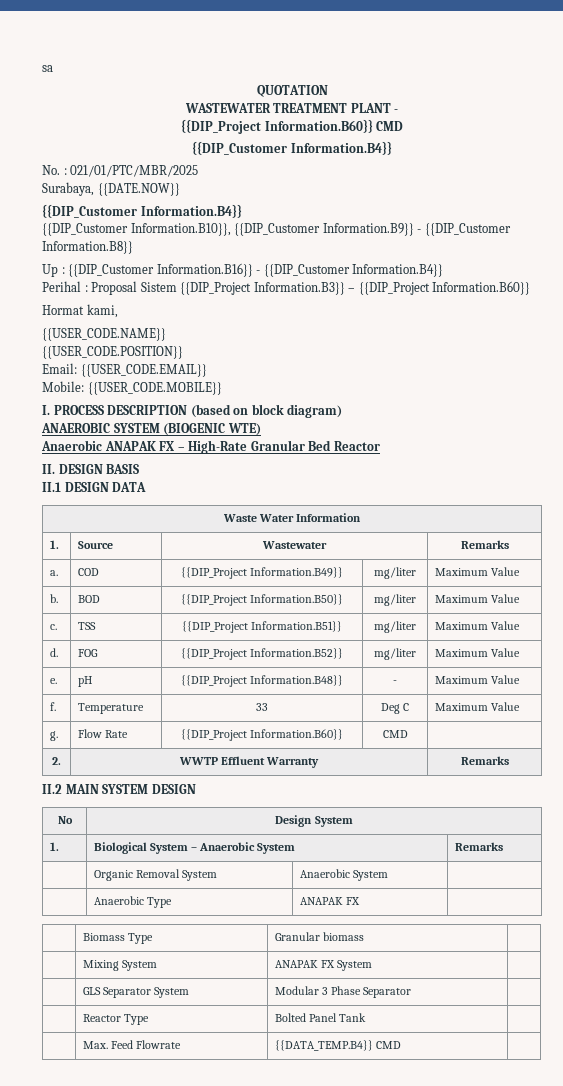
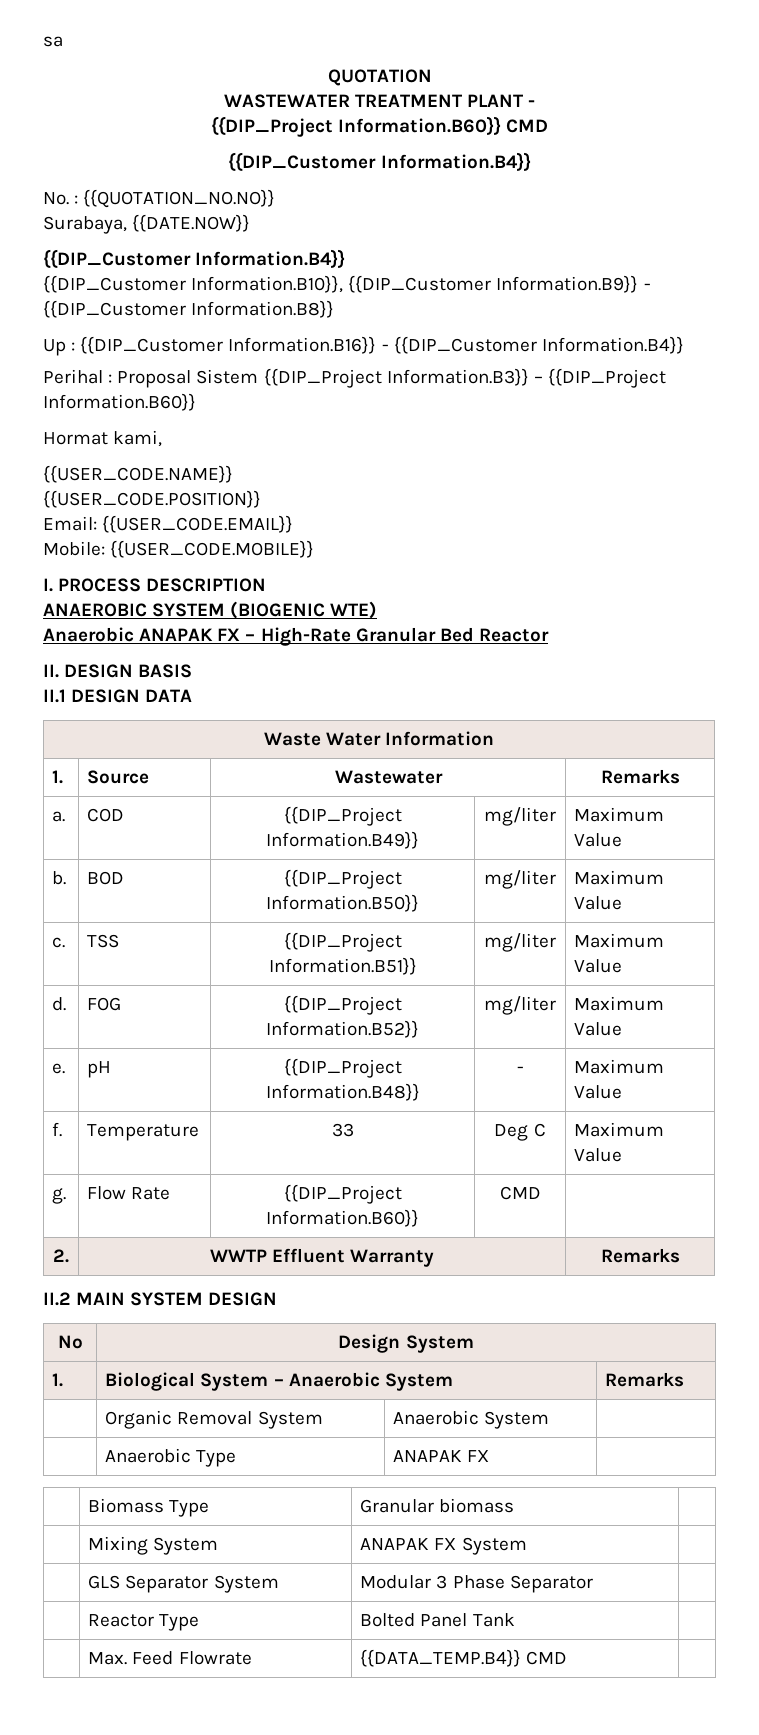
- No. : 021/01/PTC/MBR/2025
+ No. : {{QUOTATION_NO.NO}}
- I. PROCESS DESCRIPTION (based on block diagram)
+ I. PROCESS DESCRIPTION

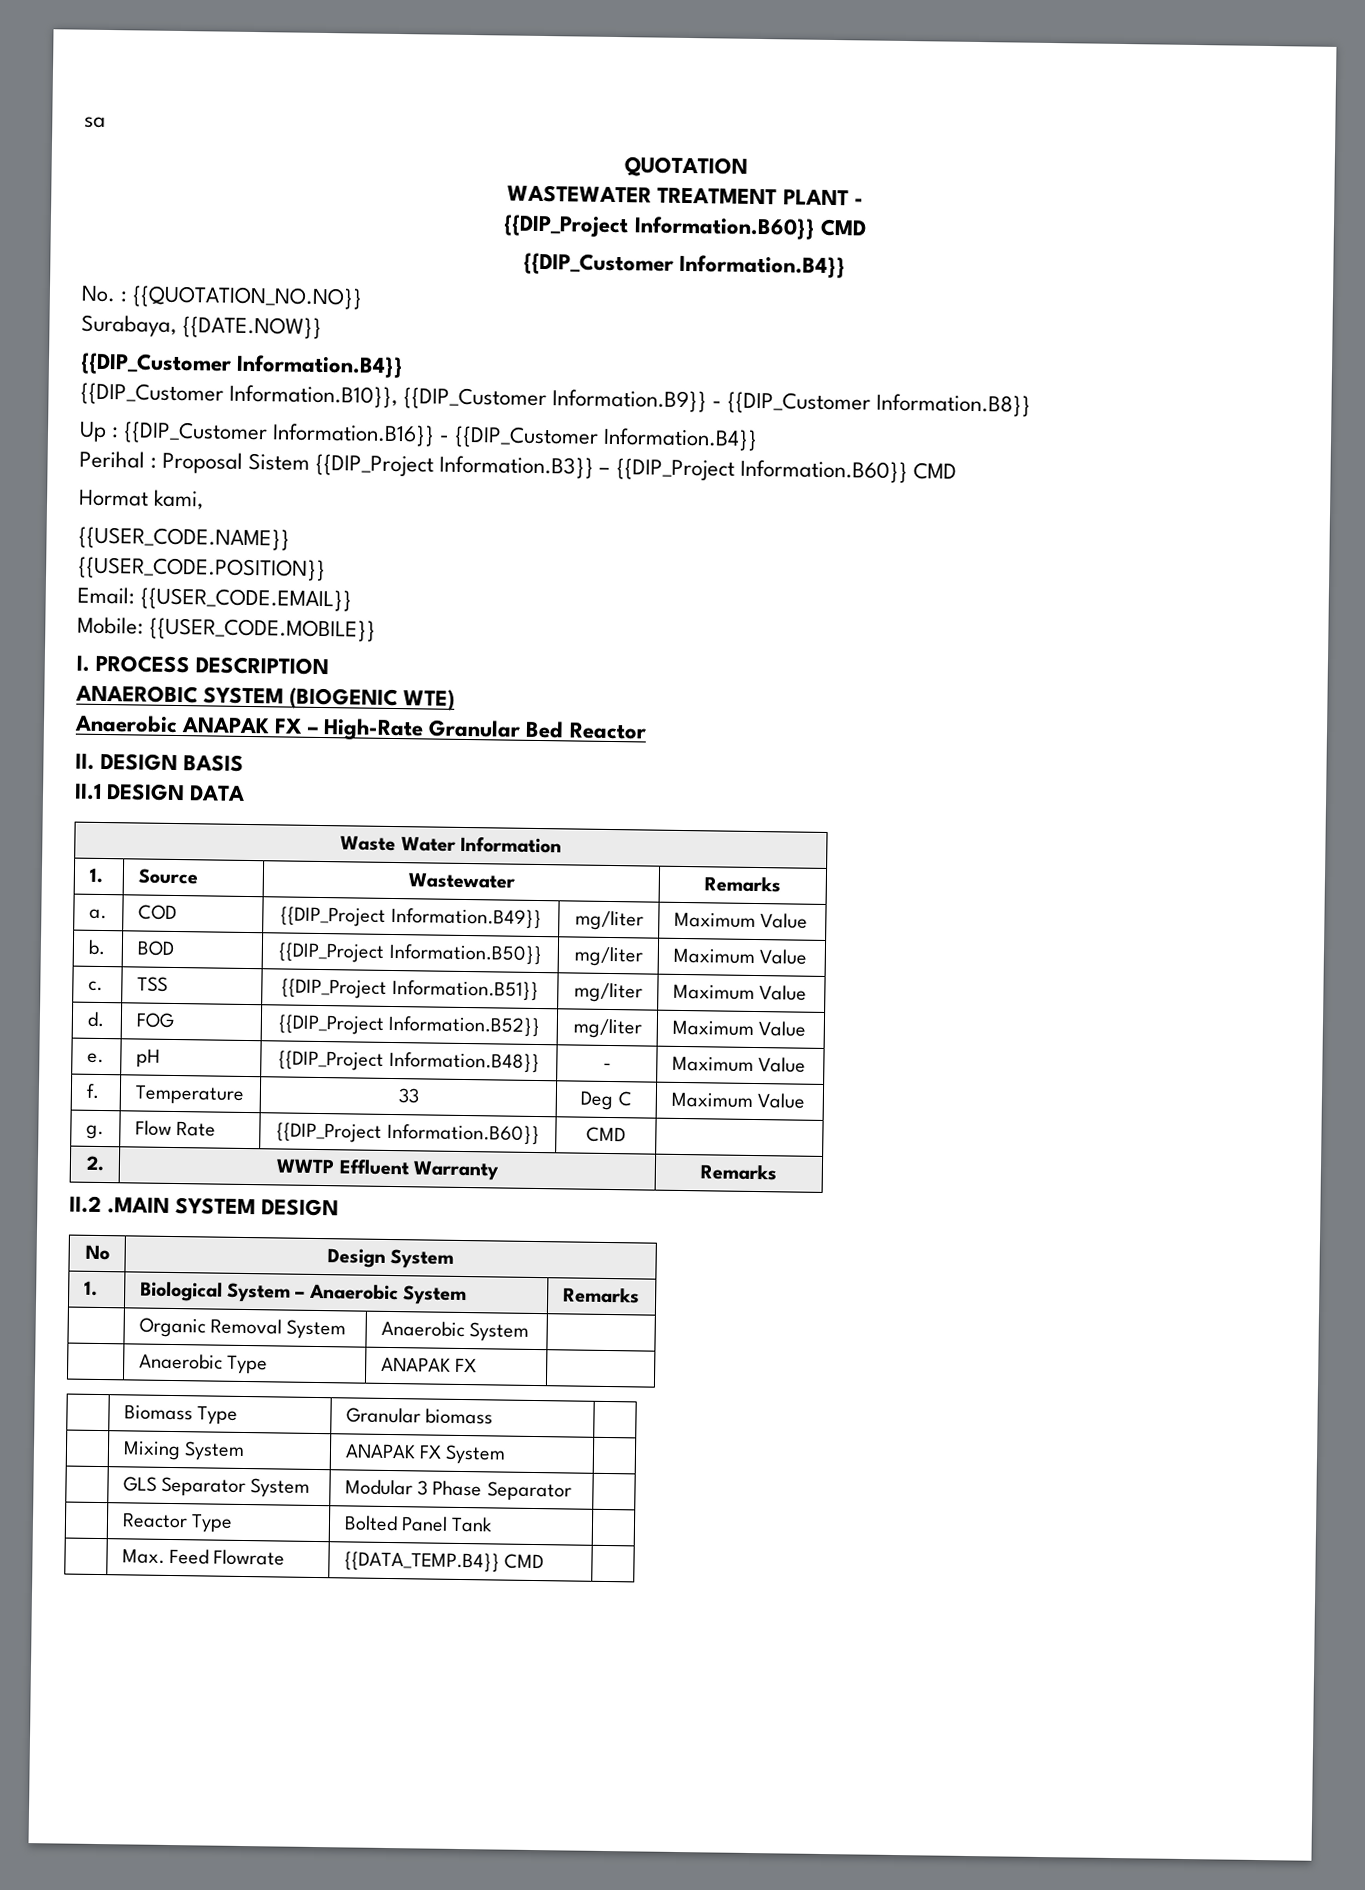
- Perihal : Proposal Sistem {{DIP_Project Information.B3}} – {{DIP_Project Information.B60}}
+ Perihal : Proposal Sistem {{DIP_Project Information.B3}} – {{DIP_Project Information.B60}} CMD
- II.2 MAIN SYSTEM DESIGN
+ II.2 .MAIN SYSTEM DESIGN

